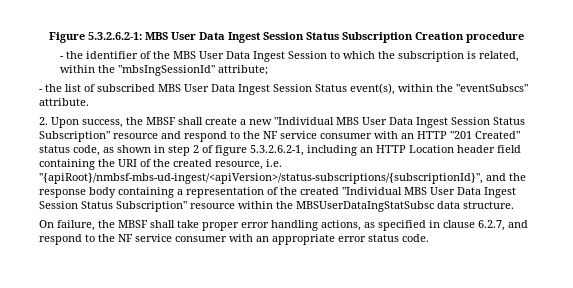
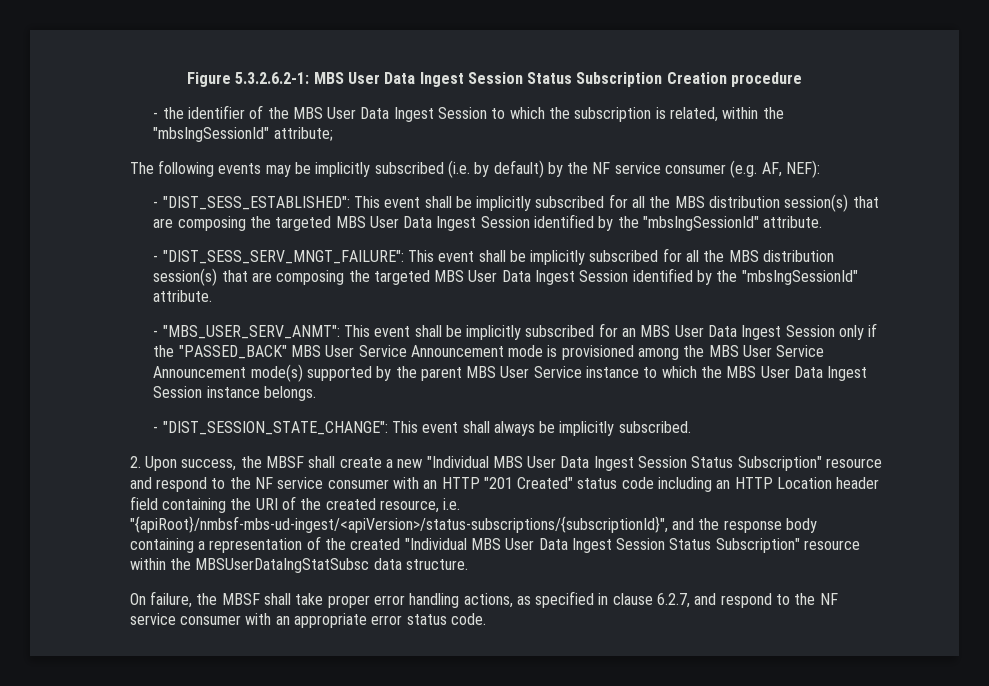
- - the list of subscribed MBS User Data Ingest Session Status event(s), within the "eventSubscs" attribute.
+ The following events may be implicitly subscribed (i.e. by default) by the NF service consumer (e.g. AF, NEF):
+ - "DIST_SESS_ESTABLISHED": This event shall be implicitly subscribed for all the MBS distribution session(s) that are composing the targeted MBS User Data Ingest Session identified by the "mbsIngSessionId" attribute.
+ - "DIST_SESS_SERV_MNGT_FAILURE": This event shall be implicitly subscribed for all the MBS distribution session(s) that are composing the targeted MBS User Data Ingest Session identified by the "mbsIngSessionId" attribute.
+ - "MBS_USER_SERV_ANMT": This event shall be implicitly subscribed for an MBS User Data Ingest Session only if the "PASSED_BACK" MBS User Service Announcement mode is provisioned among the MBS User Service Announcement mode(s) supported by the parent MBS User Service instance to which the MBS User Data Ingest Session instance belongs.
+ - "DIST_SESSION_STATE_CHANGE": This event shall always be implicitly subscribed.
- 2. Upon success, the MBSF shall create a new "Individual MBS User Data Ingest Session Status Subscription" resource and respond to the NF service consumer with an HTTP "201 Created" status code, as shown in step 2 of figure 5.3.2.6.2-1, including an HTTP Location header field containing the URI of the created resource, i.e. "{apiRoot}/nmbsf-mbs-ud-ingest/<apiVersion>/status-subscriptions/{subscriptionId}", and the response body containing a representation of the created "Individual MBS User Data Ingest Session Status Subscription" resource within the MBSUserDataIngStatSubsc data structure.
+ 2. Upon success, the MBSF shall create a new "Individual MBS User Data Ingest Session Status Subscription" resource and respond to the NF service consumer with an HTTP "201 Created" status code including an HTTP Location header field containing the URI of the created resource, i.e. "{apiRoot}/nmbsf-mbs-ud-ingest/<apiVersion>/status-subscriptions/{subscriptionId}", and the response body containing a representation of the created "Individual MBS User Data Ingest Session Status Subscription" resource within the MBSUserDataIngStatSubsc data structure.

